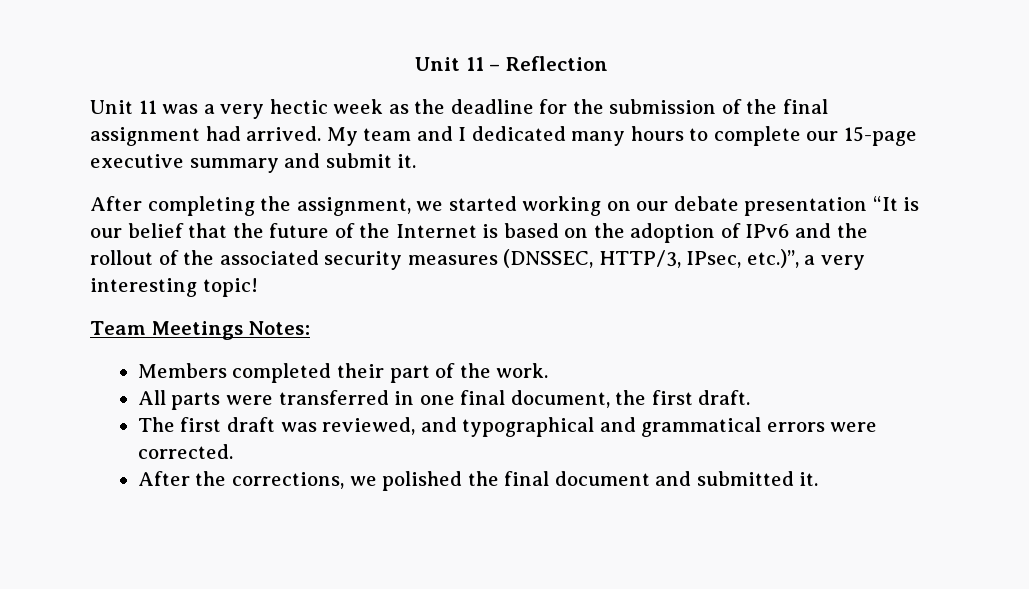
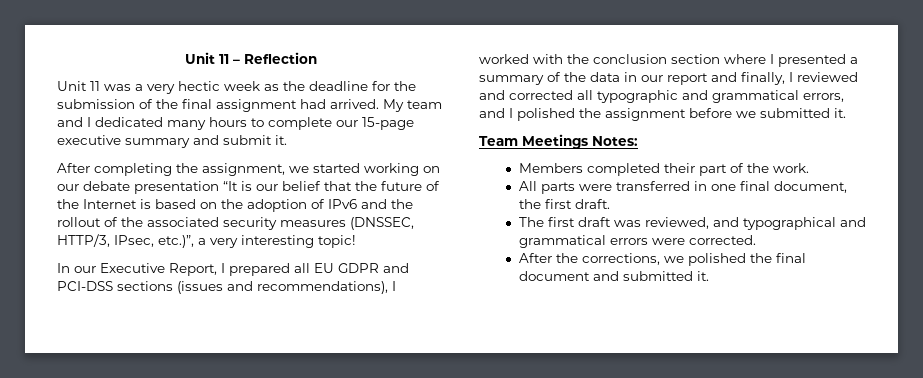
+ In our Executive Report, I prepared all EU GDPR and PCI-DSS sections (issues and recommendations), I worked with the conclusion section where I presented a summary of the data in our report and finally, I reviewed and corrected all typographic and grammatical errors, and I polished the assignment before we submitted it.

